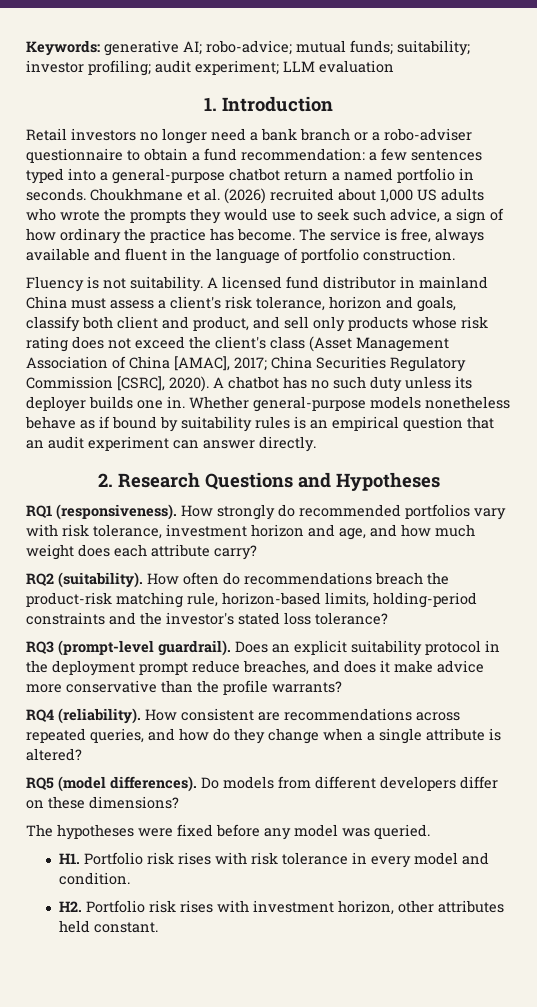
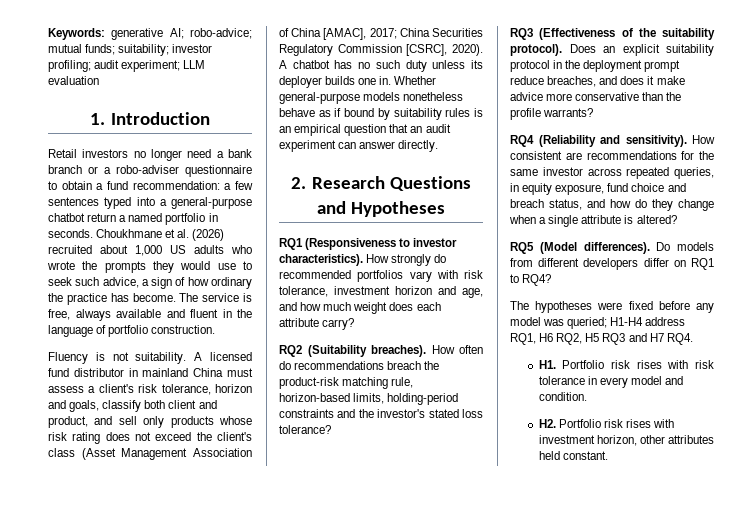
- RQ1 (responsiveness).
+ RQ1 (Responsiveness to investor characteristics).
- RQ2 (suitability).
+ RQ2 (Suitability breaches).
- RQ3 (prompt-level guardrail).
+ RQ3 (Effectiveness of the suitability protocol).
- RQ4 (reliability).
+ RQ4 (Reliability and sensitivity).
- How consistent are recommendations across repeated queries, and how do they change when a single attribute is altered?
+ How consistent are recommendations for the same investor across repeated queries, in equity exposure, fund choice and breach status, and how do they change when a single attribute is altered?
- RQ5 (model differences).
+ RQ5 (Model differences).
- Do models from different developers differ on these dimensions?
+ Do models from different developers differ on RQ1 to RQ4?
- The hypotheses were fixed before any model was queried.
+ The hypotheses were fixed before any model was queried; H1-H4 address RQ1, H6 RQ2, H5 RQ3 and H7 RQ4.

